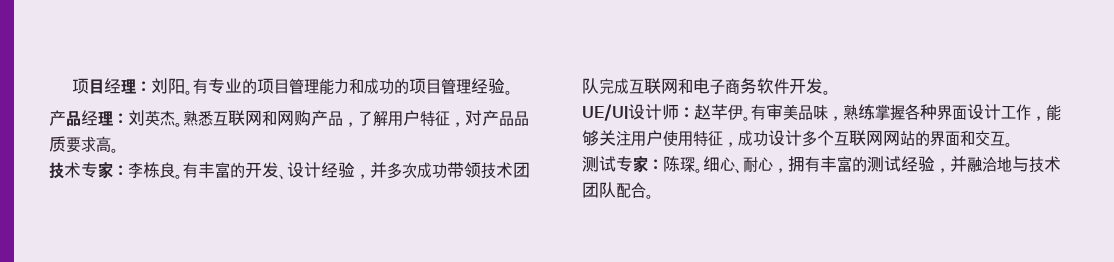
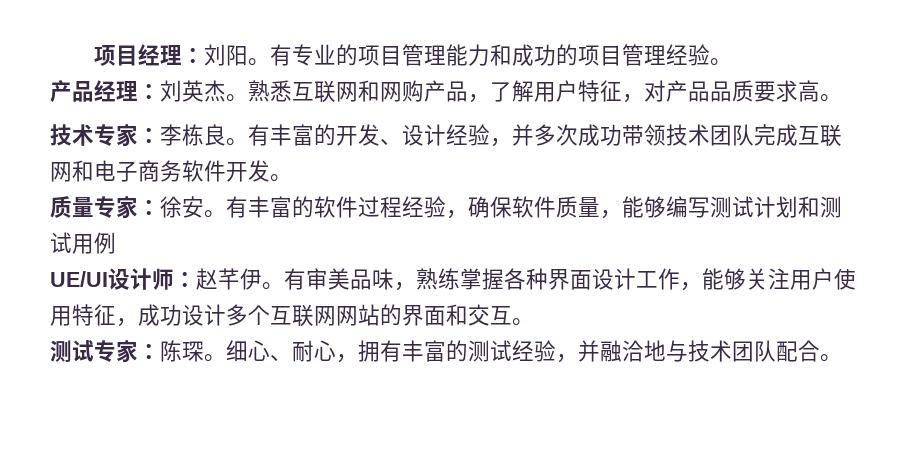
+ 质量专家：徐安。有丰富的软件过程经验，确保软件质量，能够编写测试计划和测试用例

